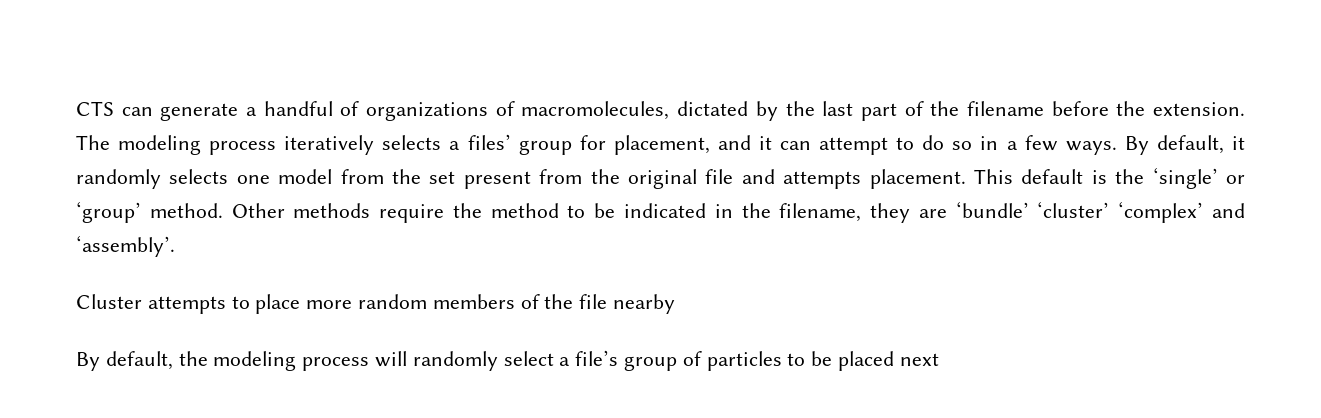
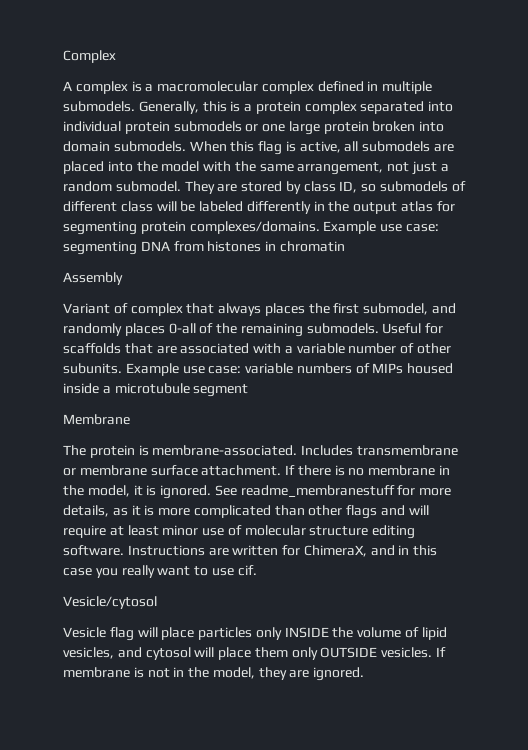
- CTS can generate a handful of organizations of macromolecules, dictated by the last part of the filename before the extension. The modeling process iteratively selects a files’ group for placement, and it can attempt to do so in a few ways. By default, it randomly selects one model from the set present from the original file and attempts placement. This default is the ‘single’ or ‘group’ method. Other methods require the method to be indicated in the filename, they are ‘bundle’ ‘cluster’ ‘complex’ and ‘assembly’.
- Cluster attempts to place more random members of the file nearby
- By default, the modeling process will randomly select a file’s group of particles to be placed next
+ Complex
+ A complex is a macromolecular complex defined in multiple submodels. Generally, this is a protein complex separated into individual protein submodels or one large protein broken into domain submodels. When this flag is active, all submodels are placed into the model with the same arrangement, not just a random submodel. They are stored by class ID, so submodels of different class will be labeled differently in the output atlas for segmenting protein complexes/domains. Example use case: segmenting DNA from histones in chromatin
+ Assembly
+ Variant of complex that always places the first submodel, and randomly places 0-all of the remaining submodels. Useful for scaffolds that are associated with a variable number of other subunits. Example use case: variable numbers of MIPs housed inside a microtubule segment
+ Membrane
+ The protein is membrane-associated. Includes transmembrane or membrane surface attachment. If there is no membrane in the model, it is ignored. See readme_membranestuff for more details, as it is more complicated than other flags and will require at least minor use of molecular structure editing software. Instructions are written for ChimeraX, and in this case you really want to use cif.
+ Vesicle/cytosol
+ Vesicle flag will place particles only INSIDE the volume of lipid vesicles, and cytosol will place them only OUTSIDE vesicles. If membrane is not in the model, they are ignored.

